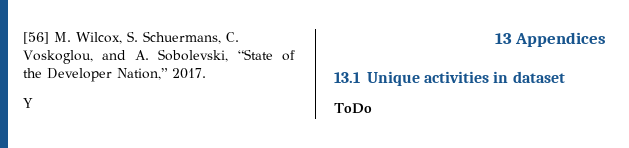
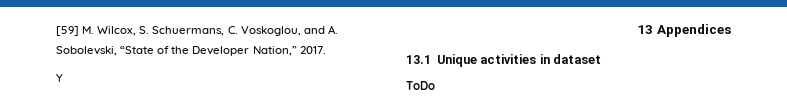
- [56] M. Wilcox, S. Schuermans, C. Voskoglou, and A. Sobolevski, “State of the Developer Nation,” 2017.
+ [59] M. Wilcox, S. Schuermans, C. Voskoglou, and A. Sobolevski, “State of the Developer Nation,” 2017.

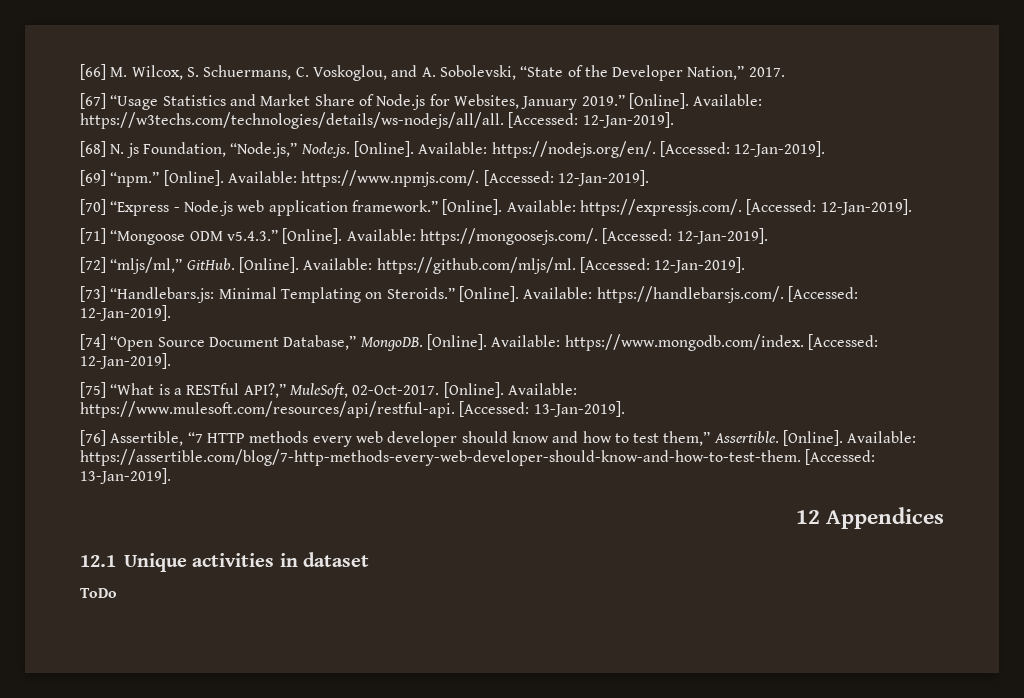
- [59] M. Wilcox, S. Schuermans, C. Voskoglou, and A. Sobolevski, “State of the Developer Nation,” 2017.
+ [66] M. Wilcox, S. Schuermans, C. Voskoglou, and A. Sobolevski, “State of the Developer Nation,” 2017.
- Y
- 13 Appendices
+ [67] “Usage Statistics and Market Share of Node.js for Websites, January 2019.” [Online]. Available: https://w3techs.com/technologies/details/ws-nodejs/all/all. [Accessed: 12-Jan-2019].
+ [68] N. js Foundation, “Node.js,” Node.js. [Online]. Available: https://nodejs.org/en/. [Accessed: 12-Jan-2019].
+ [69] “npm.” [Online]. Available: https://www.npmjs.com/. [Accessed: 12-Jan-2019].
+ [70] “Express - Node.js web application framework.” [Online]. Available: https://expressjs.com/. [Accessed: 12-Jan-2019].
+ [71] “Mongoose ODM v5.4.3.” [Online]. Available: https://mongoosejs.com/. [Accessed: 12-Jan-2019].
+ [72] “mljs/ml,” GitHub. [Online]. Available: https://github.com/mljs/ml. [Accessed: 12-Jan-2019].
+ [73] “Handlebars.js: Minimal Templating on Steroids.” [Online]. Available: https://handlebarsjs.com/. [Accessed: 12-Jan-2019].
+ [74] “Open Source Document Database,” MongoDB. [Online]. Available: https://www.mongodb.com/index. [Accessed: 12-Jan-2019].
+ [75] “What is a RESTful API?,” MuleSoft, 02-Oct-2017. [Online]. Available: https://www.mulesoft.com/resources/api/restful-api. [Accessed: 13-Jan-2019].
+ [76] Assertible, “7 HTTP methods every web developer should know and how to test them,” Assertible. [Online]. Available: https://assertible.com/blog/7-http-methods-every-web-developer-should-know-and-how-to-test-them. [Accessed: 13-Jan-2019].
+ 12 Appendices
- 13.1 Unique activities in dataset
+ 12.1 Unique activities in dataset

